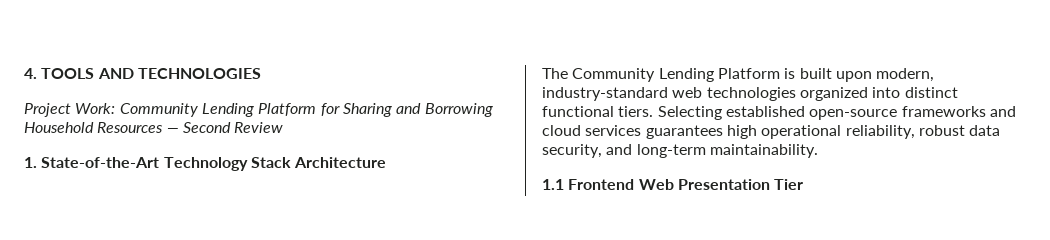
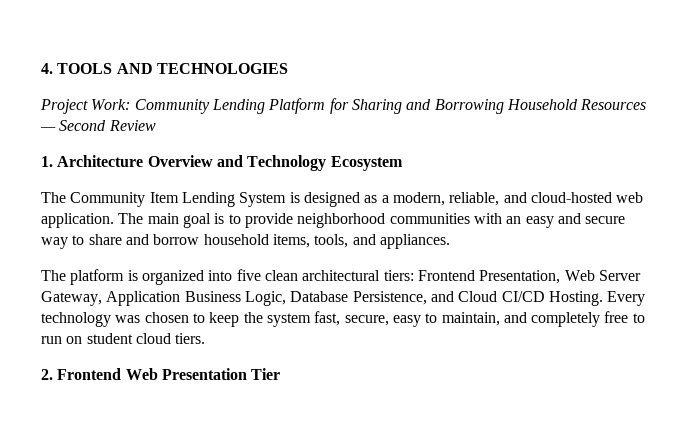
- 1. State-of-the-Art Technology Stack Architecture
- The Community Lending Platform is built upon modern, industry-standard web technologies organized into distinct functional tiers. Selecting established open-source frameworks and cloud services guarantees high operational reliability, robust data security, and long-term maintainability.
- 1.1 Frontend Web Presentation Tier
+ 1. Architecture Overview and Technology Ecosystem
+ The Community Item Lending System is designed as a modern, reliable, and cloud-hosted web application. The main goal is to provide neighborhood communities with an easy and secure way to share and borrow household items, tools, and appliances.
+ The platform is organized into five clean architectural tiers: Frontend Presentation, Web Server Gateway, Application Business Logic, Database Persistence, and Cloud CI/CD Hosting. Every technology was chosen to keep the system fast, secure, easy to maintain, and completely free to run on student cloud tiers.
+ 2. Frontend Web Presentation Tier

